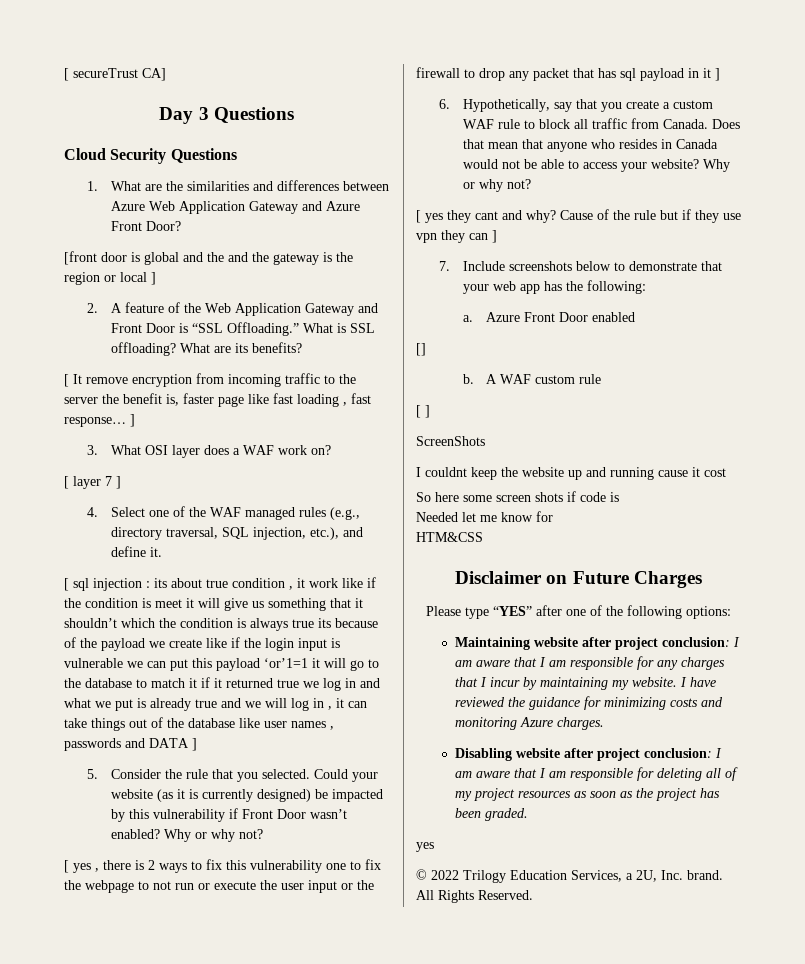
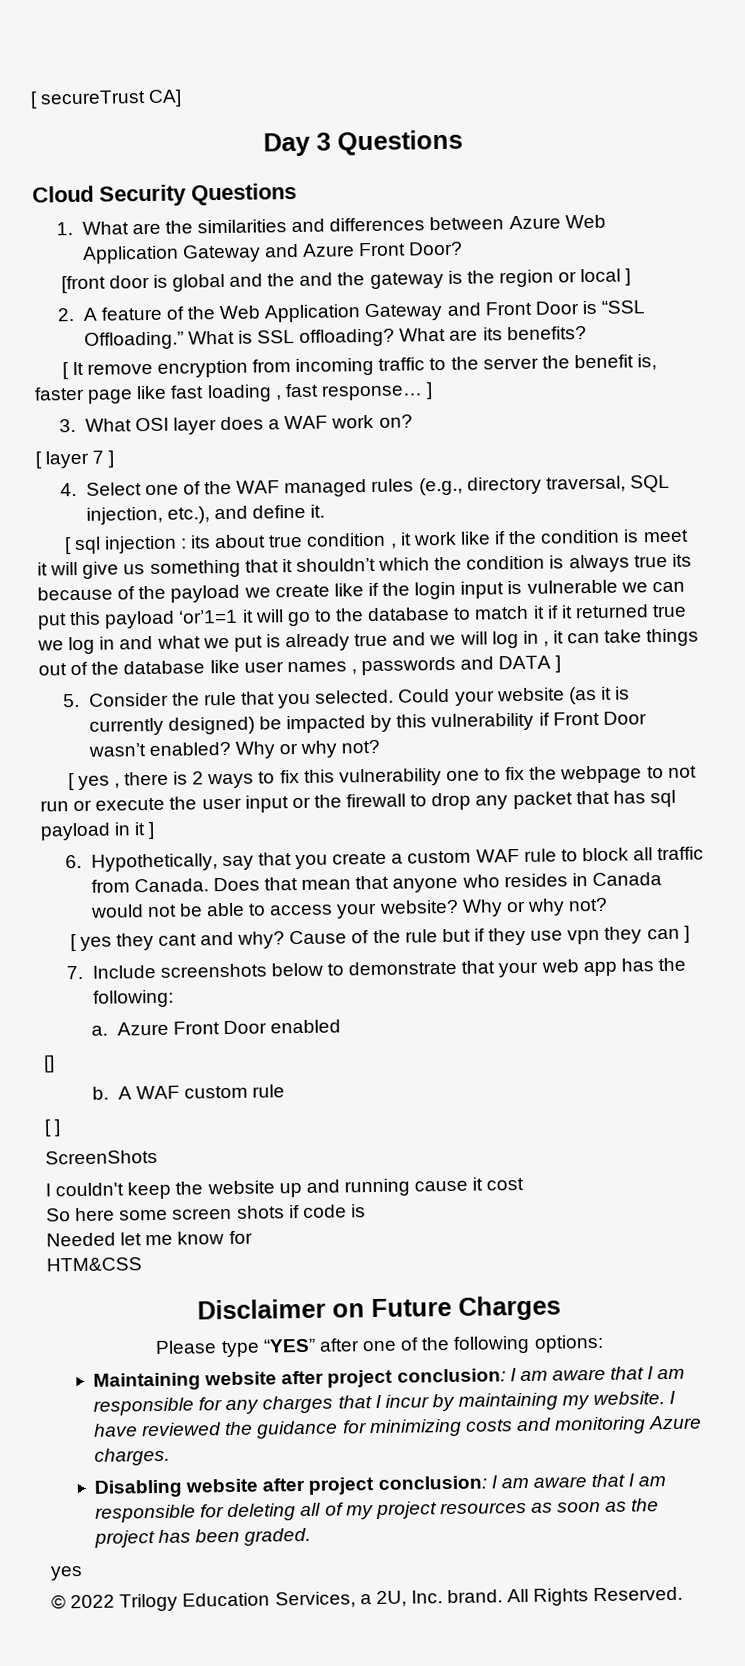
- I couldnt keep the website up and running cause it cost
+ I couldn't keep the website up and running cause it cost

